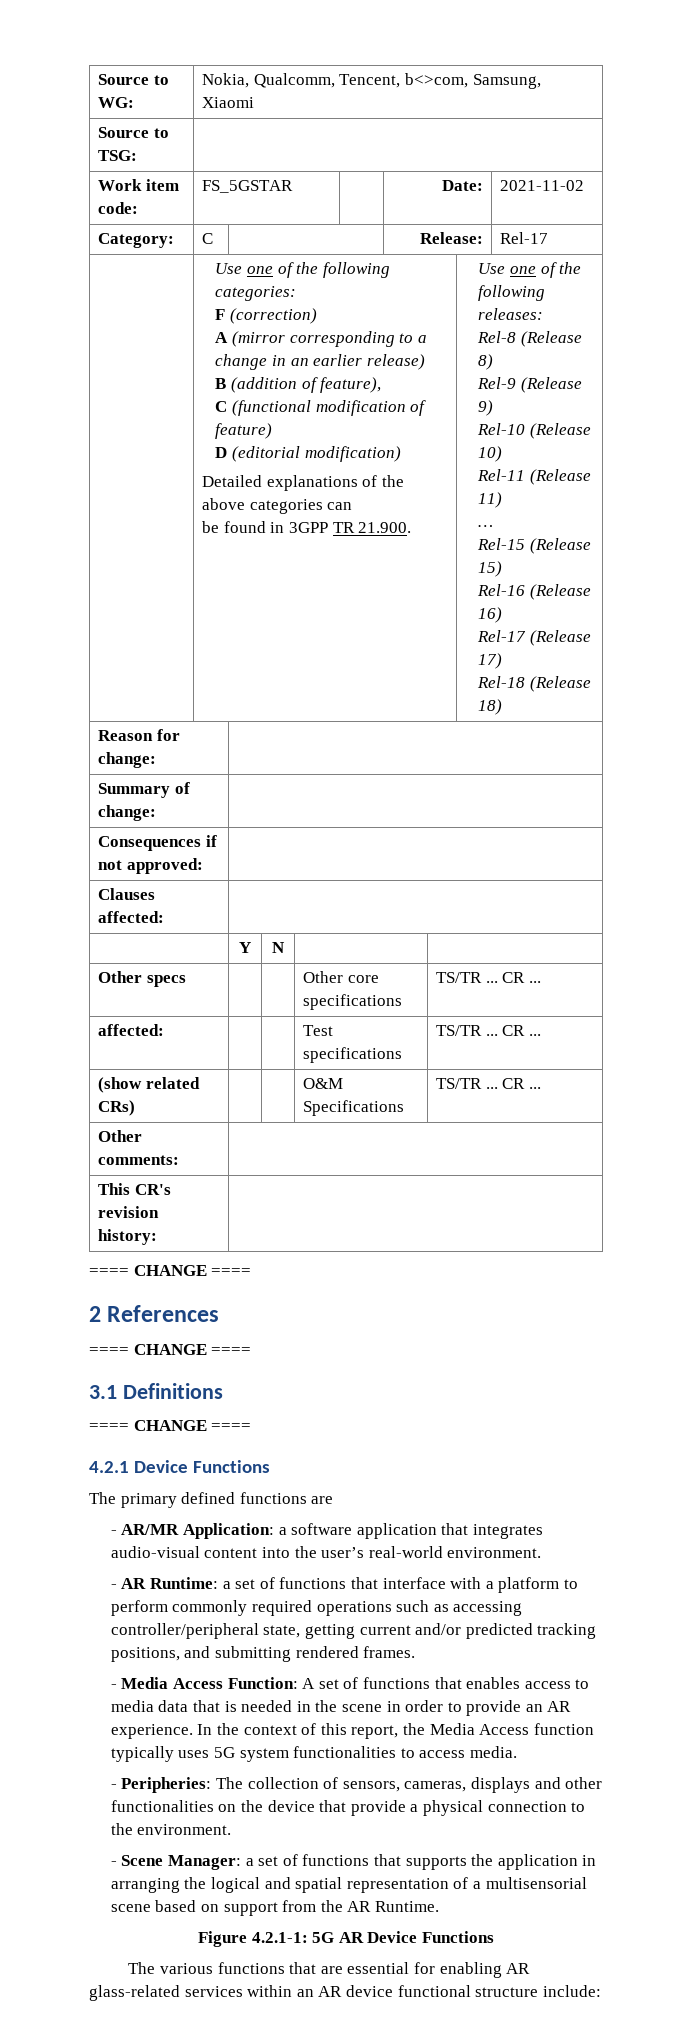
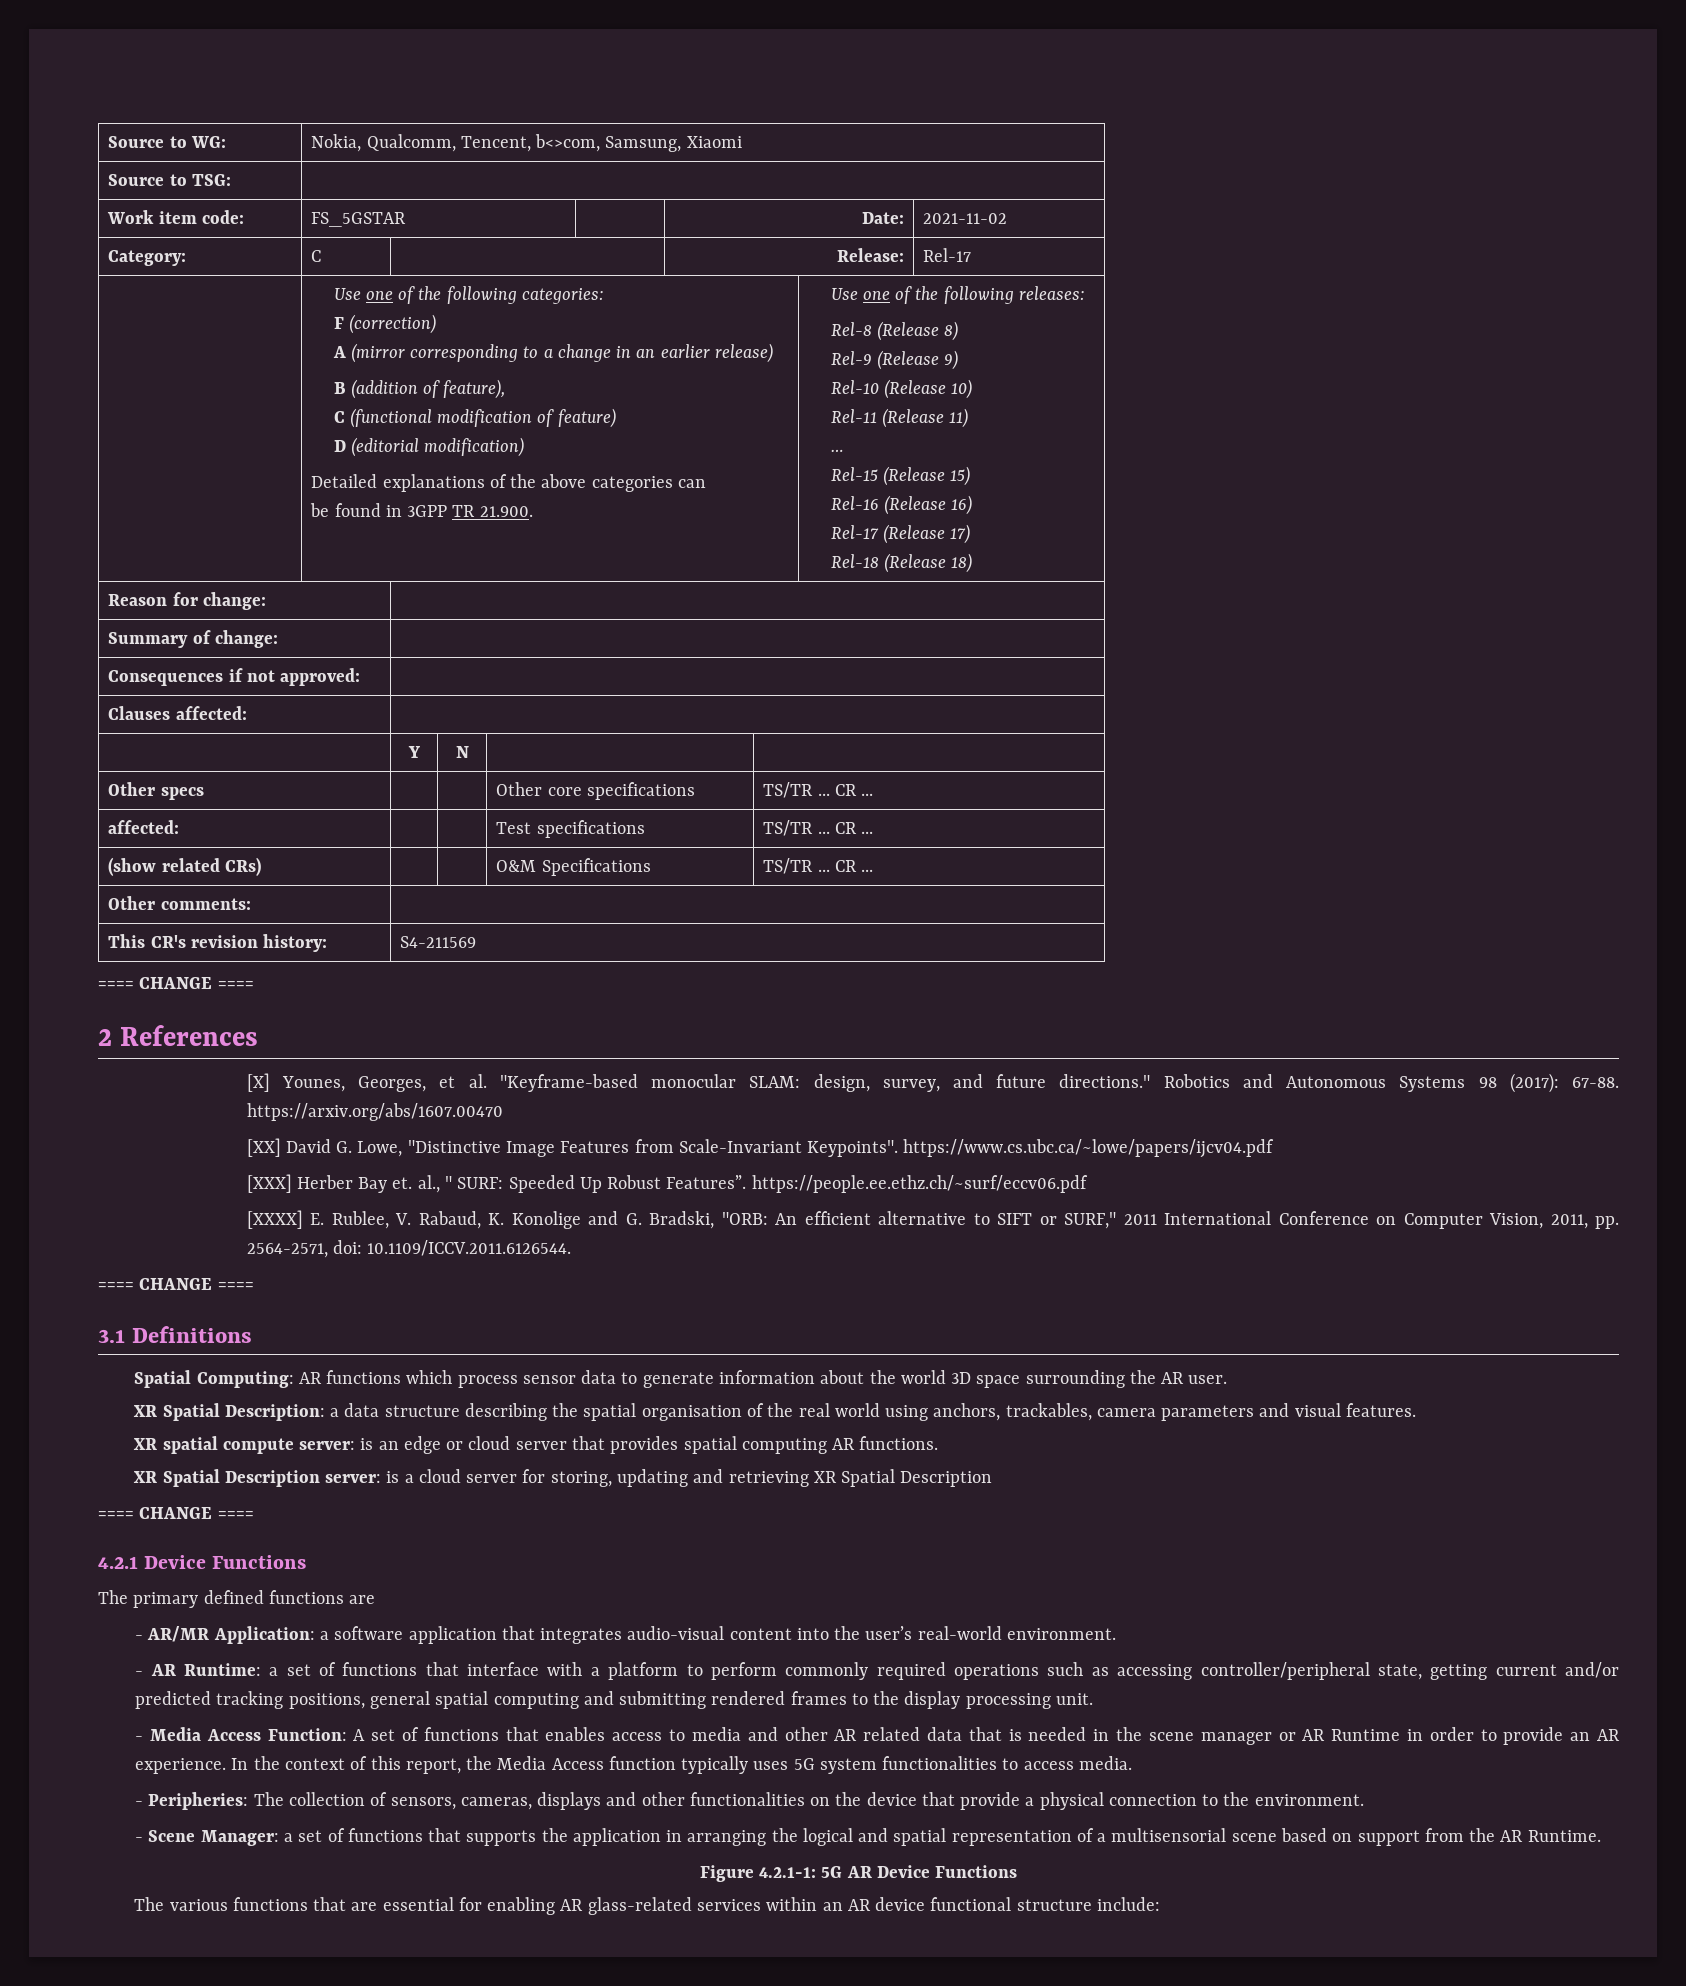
- This CR's revision history: |
+ This CR's revision history: | S4-211569
+ [X] Younes, Georges, et al. "Keyframe-based monocular SLAM: design, survey, and future directions." Robotics and Autonomous Systems 98 (2017): 67-88. https://arxiv.org/abs/1607.00470
+ [XX] David G. Lowe, "Distinctive Image Features from Scale-Invariant Keypoints". https://www.cs.ubc.ca/~lowe/papers/ijcv04.pdf
+ [XXX] Herber Bay et. al., " SURF: Speeded Up Robust Features”. https://people.ee.ethz.ch/~surf/eccv06.pdf
+ [XXXX] E. Rublee, V. Rabaud, K. Konolige and G. Bradski, "ORB: An efficient alternative to SIFT or SURF," 2011 International Conference on Computer Vision, 2011, pp. 2564-2571, doi: 10.1109/ICCV.2011.6126544.
+ Spatial Computing: AR functions which process sensor data to generate information about the world 3D space surrounding the AR user.
+ XR Spatial Description: a data structure describing the spatial organisation of the real world using anchors, trackables, camera parameters and visual features.
+ XR spatial compute server: is an edge or cloud server that provides spatial computing AR functions.
+ XR Spatial Description server: is a cloud server for storing, updating and retrieving XR Spatial Description
- - AR Runtime: a set of functions that interface with a platform to perform commonly required operations such as accessing controller/peripheral state, getting current and/or predicted tracking positions, and submitting rendered frames.
+ - AR Runtime: a set of functions that interface with a platform to perform commonly required operations such as accessing controller/peripheral state, getting current and/or predicted tracking positions, general spatial computing and submitting rendered frames to the display processing unit.
- - Media Access Function: A set of functions that enables access to media data that is needed in the scene in order to provide an AR experience.
+ - Media Access Function: A set of functions that enables access to media and other AR related data that is needed in the scene manager or AR Runtime in order to provide an AR experience.

